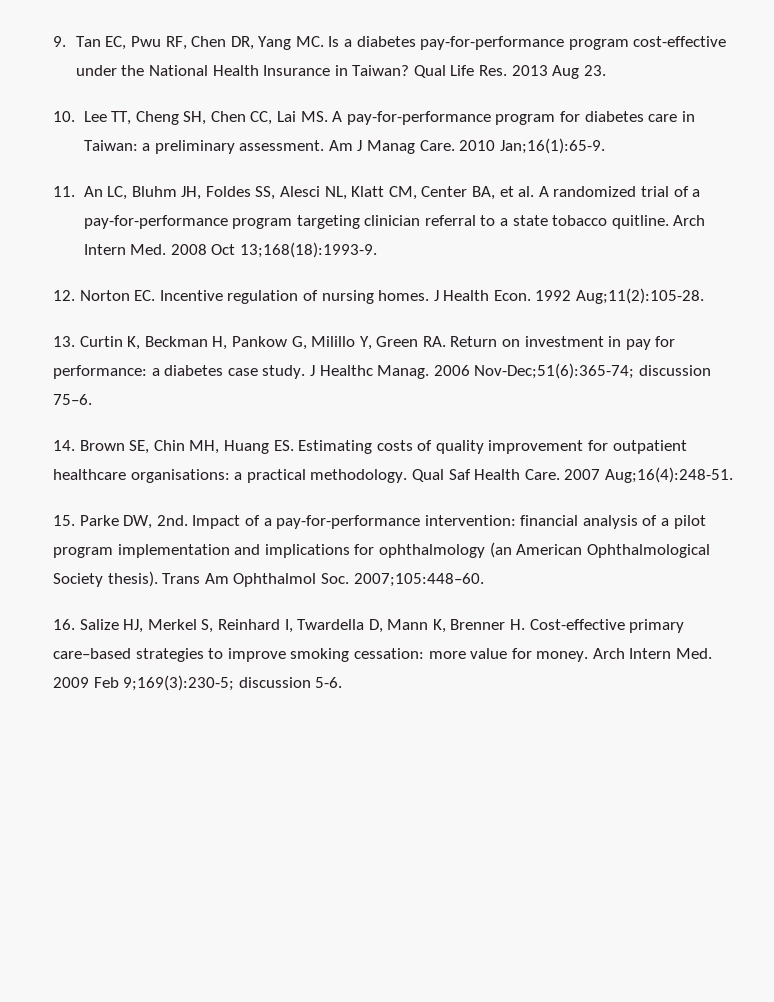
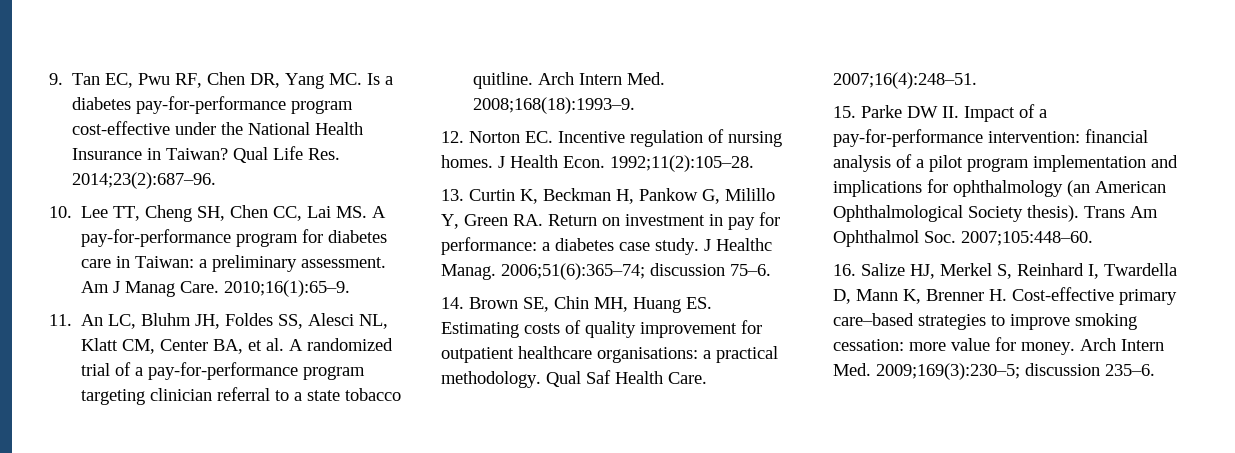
- Qual Life Res. 2013 Aug 23.
+ Qual Life Res. 2014;23(2):687–96.
- 2010 Jan;16(1):65-9.
+ 2010;16(1):65–9.
- Arch Intern Med. 2008 Oct 13;168(18):1993-9.
+ Arch Intern Med. 2008;168(18):1993–9.
- 1992 Aug;11(2):105-28.
+ 1992;11(2):105–28.
- 2006 Nov-Dec;51(6):365-74; discussion 75–6.
+ 2006;51(6):365–74; discussion 75–6.
- 2007 Aug;16(4):248-51.
+ 2007;16(4):248–51.
- 15. Parke DW, 2nd. Impact of a pay-for-performance intervention: financial analysis of a pilot program implementation and implications for ophthalmology (an American Ophthalmological Society thesis).
+ 15. Parke DW II. Impact of a pay-for-performance intervention: financial analysis of a pilot program implementation and implications for ophthalmology (an American Ophthalmological Society thesis).
- Arch Intern Med. 2009 Feb 9;169(3):230-5; discussion 5-6.
+ Arch Intern Med. 2009;169(3):230–5; discussion 235–6.

